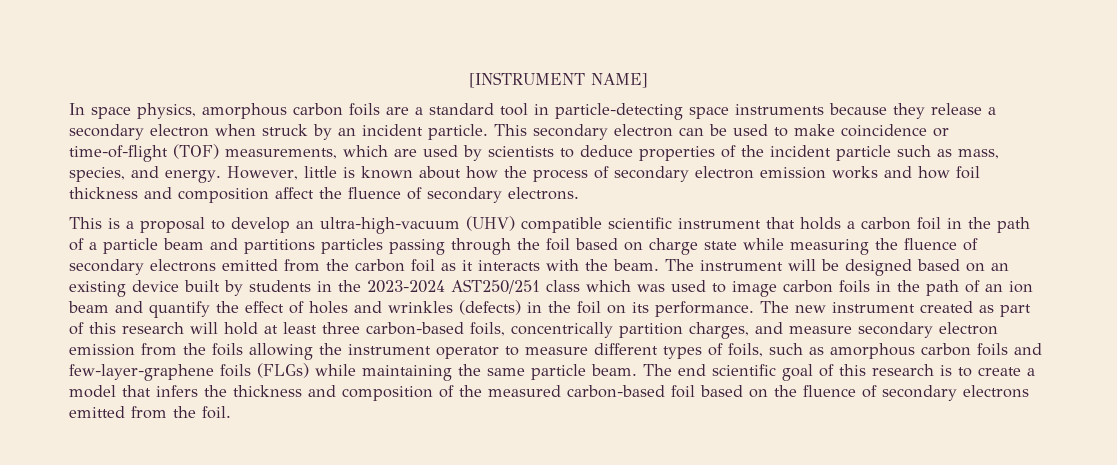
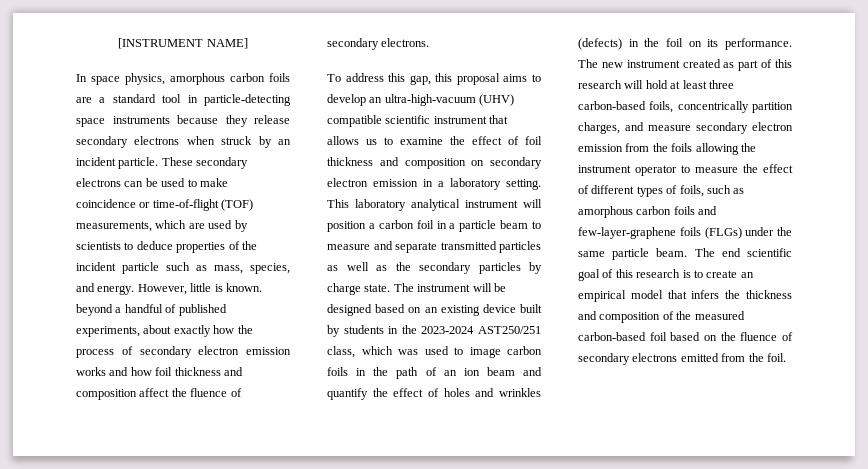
- In space physics, amorphous carbon foils are a standard tool in particle-detecting space instruments because they release a secondary electron when struck by an incident particle.
+ In space physics, amorphous carbon foils are a standard tool in particle-detecting space instruments because they release secondary electrons when struck by an incident particle.
- This secondary electron can be used to make coincidence or time-of-flight (TOF) measurements, which are used by scientists to deduce properties of the incident particle such as mass, species, and energy.
+ These secondary electrons can be used to make coincidence or time-of-flight (TOF) measurements, which are used by scientists to deduce properties of the incident particle such as mass, species, and energy.
- However, little is known about how the process of secondary electron emission works and how foil thickness and composition affect the fluence of secondary electrons.
+ However, little is known. beyond a handful of published experiments, about exactly how the process of secondary electron emission works and how foil thickness and composition affect the fluence of secondary electrons.
- This is a proposal to develop an ultra-high-vacuum (UHV) compatible scientific instrument that holds a carbon foil in the path of a particle beam and partitions particles passing through the foil based on charge state while measuring the fluence of secondary electrons emitted from the carbon foil as it interacts with the beam.
+ To address this gap, this proposal aims to develop an ultra-high-vacuum (UHV) compatible scientific instrument that allows us to examine the effect of foil thickness and composition on secondary electron emission in a laboratory setting. This laboratory analytical instrument will position a carbon foil in a particle beam to measure and separate transmitted particles as well as the secondary particles by charge state.
- The instrument will be designed based on an existing device built by students in the 2023-2024 AST250/251 class which was used to image carbon foils in the path of an ion beam and quantify the effect of holes and wrinkles (defects) in the foil on its performance.
+ The instrument will be designed based on an existing device built by students in the 2023-2024 AST250/251 class, which was used to image carbon foils in the path of an ion beam and quantify the effect of holes and wrinkles (defects) in the foil on its performance.
- The new instrument created as part of this research will hold at least three carbon-based foils, concentrically partition charges, and measure secondary electron emission from the foils allowing the instrument operator to measure different types of foils, such as amorphous carbon foils and few-layer-graphene foils (FLGs) while maintaining the same particle beam.
+ The new instrument created as part of this research will hold at least three carbon-based foils, concentrically partition charges, and measure secondary electron emission from the foils allowing the instrument operator to measure the effect of different types of foils, such as amorphous carbon foils and few-layer-graphene foils (FLGs) under the same particle beam.
- The end scientific goal of this research is to create a model that infers the thickness and composition of the measured carbon-based foil based on the fluence of secondary electrons emitted from the foil.
+ The end scientific goal of this research is to create an empirical model that infers the thickness and composition of the measured carbon-based foil based on the fluence of secondary electrons emitted from the foil.

